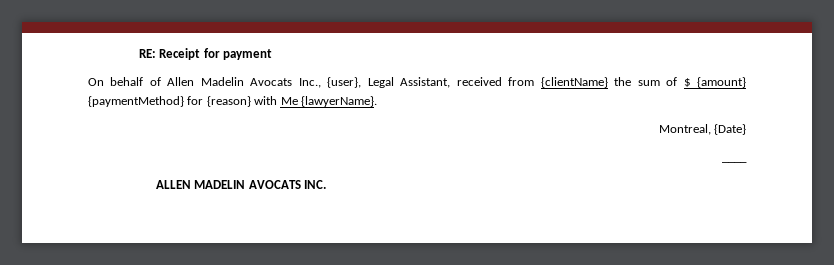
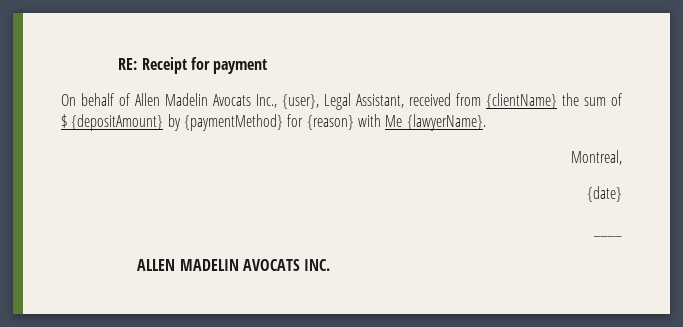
- On behalf of Allen Madelin Avocats Inc., {user}, Legal Assistant, received from {clientName} the sum of $ {amount} {paymentMethod} for {reason} with Me {lawyerName}.
+ On behalf of Allen Madelin Avocats Inc., {user}, Legal Assistant, received from {clientName} the sum of $ {depositAmount} by {paymentMethod} for {reason} with Me {lawyerName}.
- Montreal, {Date}
+ Montreal,
+ {date}

